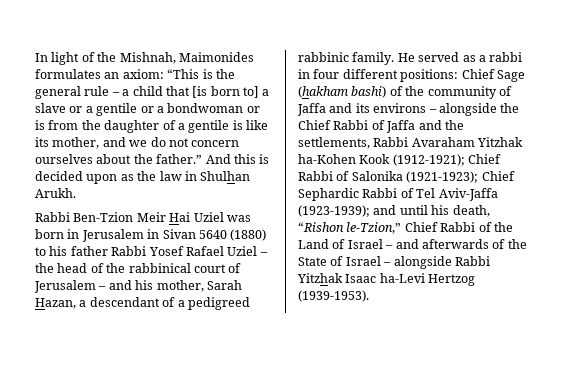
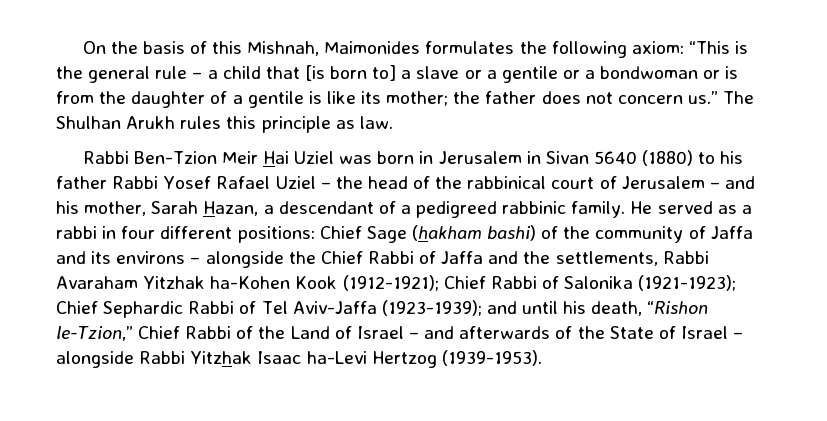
- In light of the Mishnah, Maimonides formulates an axiom: “This is the general rule – a child that [is born to] a slave or a gentile or a bondwoman or is from the daughter of a gentile is like its mother, and we do not concern ourselves about the father.” And this is decided upon as the law in Shulhan Arukh.
+ On the basis of this Mishnah, Maimonides formulates the following axiom: “This is the general rule – a child that [is born to] a slave or a gentile or a bondwoman or is from the daughter of a gentile is like its mother; the father does not concern us.” The Shulhan Arukh rules this principle as law.

